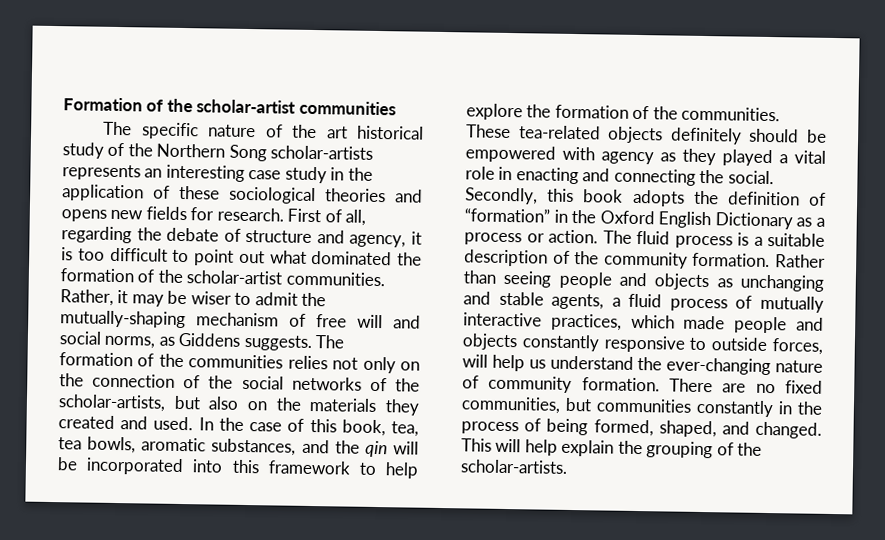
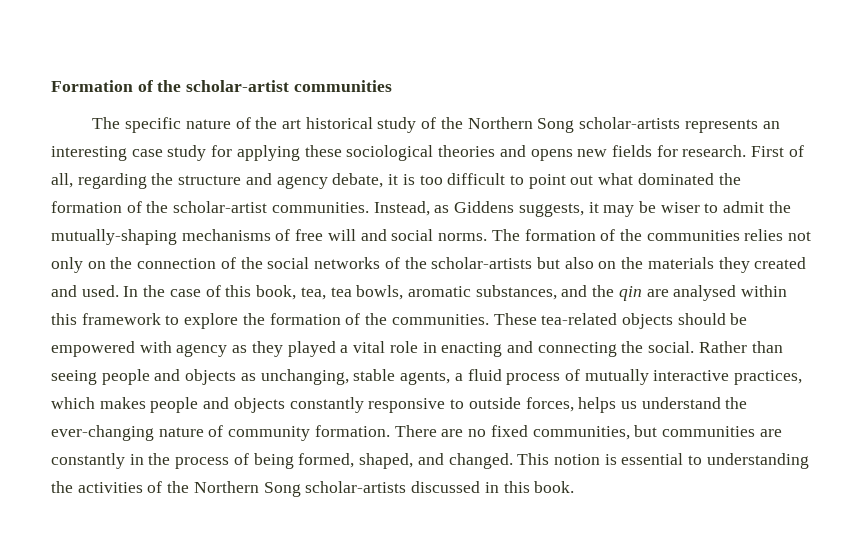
- The specific nature of the art historical study of the Northern Song scholar-artists represents an interesting case study in the application of these sociological theories and opens new fields for research.
+ The specific nature of the art historical study of the Northern Song scholar-artists represents an interesting case study for applying these sociological theories and opens new fields for research.
- First of all, regarding the debate of structure and agency, it is too difficult to point out what dominated the formation of the scholar-artist communities.
+ First of all, regarding the structure and agency debate, it is too difficult to point out what dominated the formation of the scholar-artist communities.
- Rather, it may be wiser to admit the mutually-shaping mechanism of free will and social norms, as Giddens suggests.
+ Instead, as Giddens suggests, it may be wiser to admit the mutually-shaping mechanisms of free will and social norms.
- The formation of the communities relies not only on the connection of the social networks of the scholar-artists, but also on the materials they created and used.
+ The formation of the communities relies not only on the connection of the social networks of the scholar-artists but also on the materials they created and used.
- In the case of this book, tea, tea bowls, aromatic substances, and the qin will be incorporated into this framework to help explore the formation of the communities.
+ In the case of this book, tea, tea bowls, aromatic substances, and the qin are analysed within this framework to explore the formation of the communities.
- These tea-related objects definitely should be empowered with agency as they played a vital role in enacting and connecting the social.
+ These tea-related objects should be empowered with agency as they played a vital role in enacting and connecting the social.
- Secondly, this book adopts the definition of “formation” in the Oxford English Dictionary as a process or action. The fluid process is a suitable description of the community formation.
- Rather than seeing people and objects as unchanging and stable agents, a fluid process of mutually interactive practices, which made people and objects constantly responsive to outside forces, will help us understand the ever-changing nature of community formation.
+ Rather than seeing people and objects as unchanging, stable agents, a fluid process of mutually interactive practices, which makes people and objects constantly responsive to outside forces, helps us understand the ever-changing nature of community formation.
- There are no fixed communities, but communities constantly in the process of being formed, shaped, and changed.
+ There are no fixed communities, but communities are constantly in the process of being formed, shaped, and changed.
- This will help explain the grouping of the scholar-artists.
+ This notion is essential to understanding the activities of the Northern Song scholar-artists discussed in this book.

